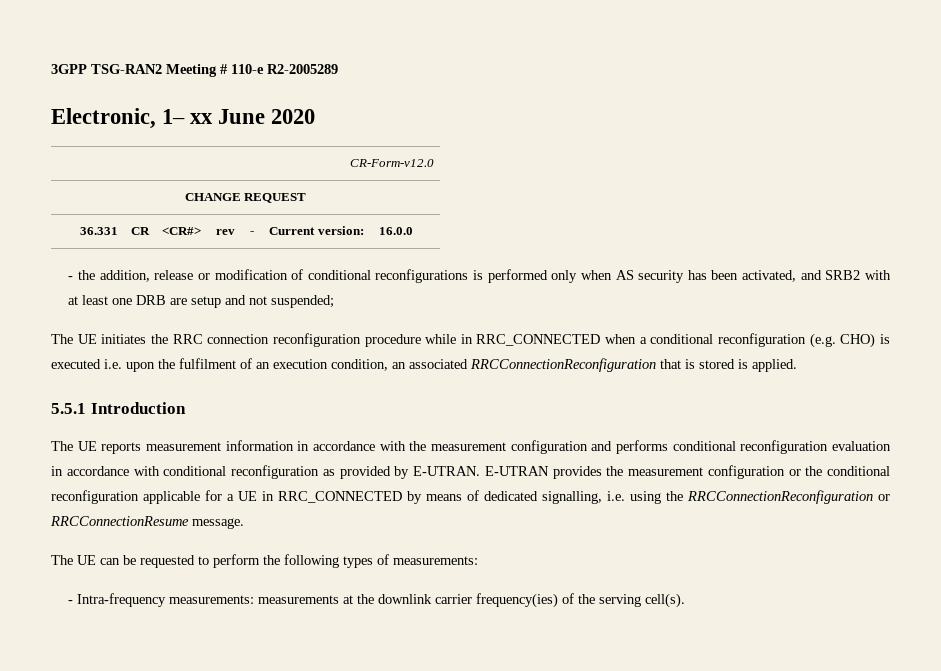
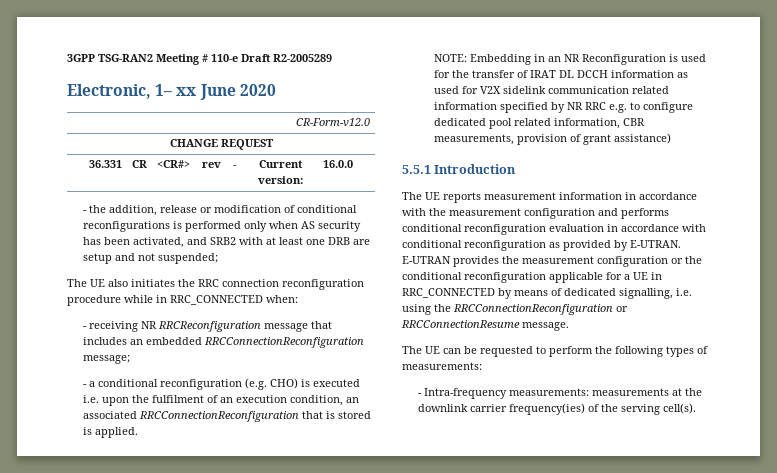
- 3GPP TSG-RAN2 Meeting # 110-e R2-2005289
+ 3GPP TSG-RAN2 Meeting # 110-e Draft R2-2005289
- The UE initiates the RRC connection reconfiguration procedure while in RRC_CONNECTED when a conditional reconfiguration (e.g. CHO) is executed i.e. upon the fulfilment of an execution condition, an associated RRCConnectionReconfiguration that is stored is applied.
+ The UE also initiates the RRC connection reconfiguration procedure while in RRC_CONNECTED when:
+ - receiving NR RRCReconfiguration message that includes an embedded RRCConnectionReconfiguration message;
+ - a conditional reconfiguration (e.g. CHO) is executed i.e. upon the fulfilment of an execution condition, an associated RRCConnectionReconfiguration that is stored is applied.
+ NOTE: Embedding in an NR Reconfiguration is used for the transfer of IRAT DL DCCH information as used for V2X sidelink communication related information specified by NR RRC e.g. to configure dedicated pool related information, CBR measurements, provision of grant assistance)

